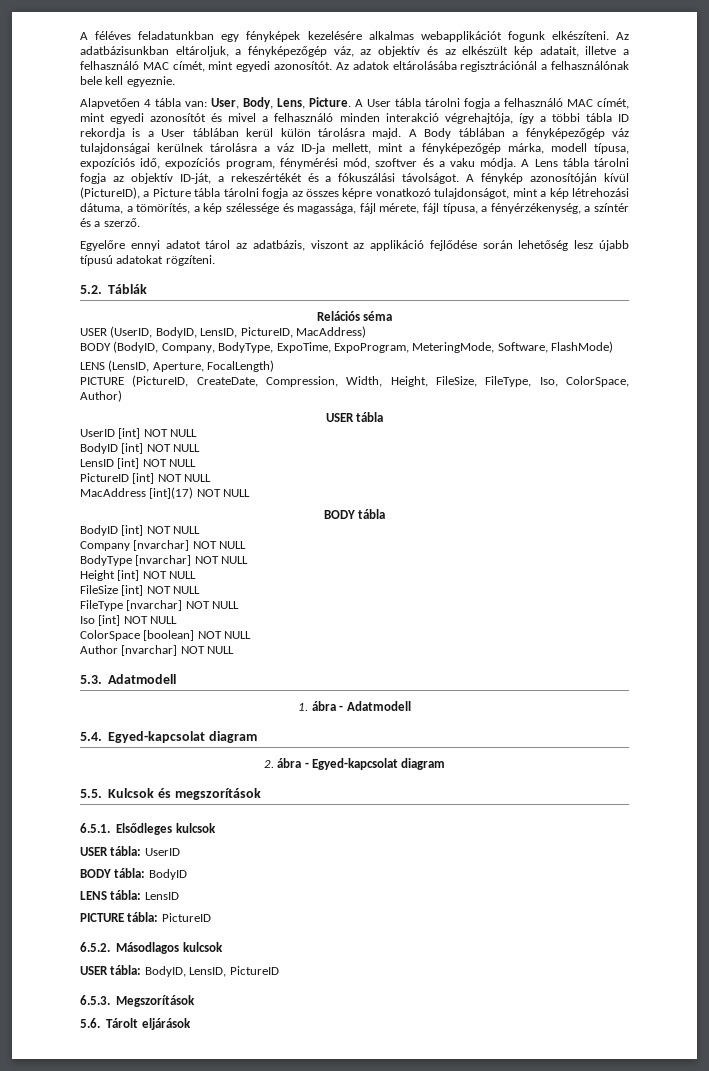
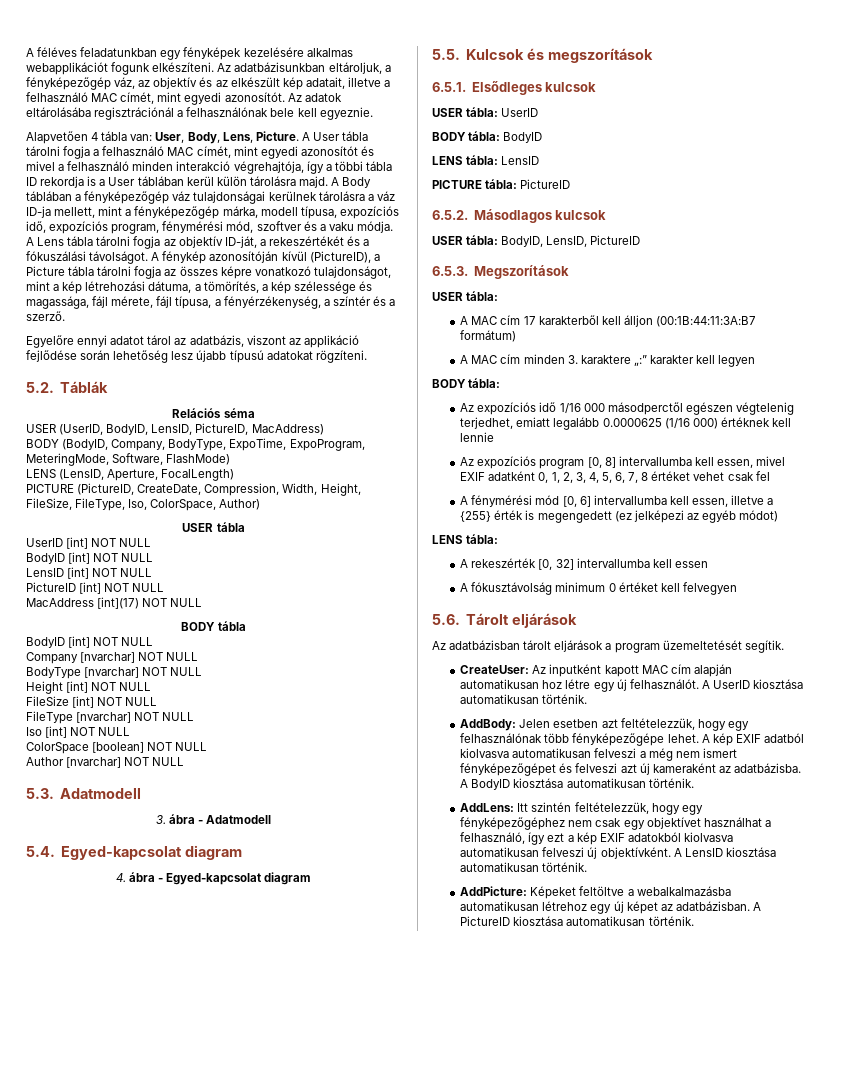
- 1. ábra - Adatmodell
+ 3. ábra - Adatmodell
- 2. ábra - Egyed-kapcsolat diagram
+ 4. ábra - Egyed-kapcsolat diagram
  6.5.3. Megszorítások
+ USER tábla:
+ A MAC cím 17 karakterből kell álljon (00:1B:44:11:3A:B7 formátum)
+ A MAC cím minden 3. karaktere „:” karakter kell legyen
+ BODY tábla:
+ Az expozíciós idő 1/16 000 másodperctől egészen végtelenig terjedhet, emiatt legalább 0.0000625 (1/16 000) értéknek kell lennie
+ Az expozíciós program [0, 8] intervallumba kell essen, mivel EXIF adatként 0, 1, 2, 3, 4, 5, 6, 7, 8 értéket vehet csak fel
+ A fénymérési mód [0, 6] intervallumba kell essen, illetve a {255} érték is megengedett (ez jelképezi az egyéb módot)
+ LENS tábla:
+ A rekeszérték [0, 32] intervallumba kell essen
+ A fókusztávolság minimum 0 értéket kell felvegyen
  5.6. Tárolt eljárások
+ Az adatbázisban tárolt eljárások a program üzemeltetését segítik.
+ CreateUser: Az inputként kapott MAC cím alapján automatikusan hoz létre egy új felhasználót. A UserID kiosztása automatikusan történik.
+ AddBody: Jelen esetben azt feltételezzük, hogy egy felhasználónak több fényképezőgépe lehet. A kép EXIF adatból kiolvasva automatikusan felveszi a még nem ismert fényképezőgépet és felveszi azt új kameraként az adatbázisba. A BodyID kiosztása automatikusan történik.
+ AddLens: Itt szintén feltételezzük, hogy egy fényképezőgéphez nem csak egy objektívet használhat a felhasználó, így ezt a kép EXIF adatokból kiolvasva automatikusan felveszi új objektívként. A LensID kiosztása automatikusan történik.
+ AddPicture: Képeket feltöltve a webalkalmazásba automatikusan létrehoz egy új képet az adatbázisban. A PictureID kiosztása automatikusan történik.

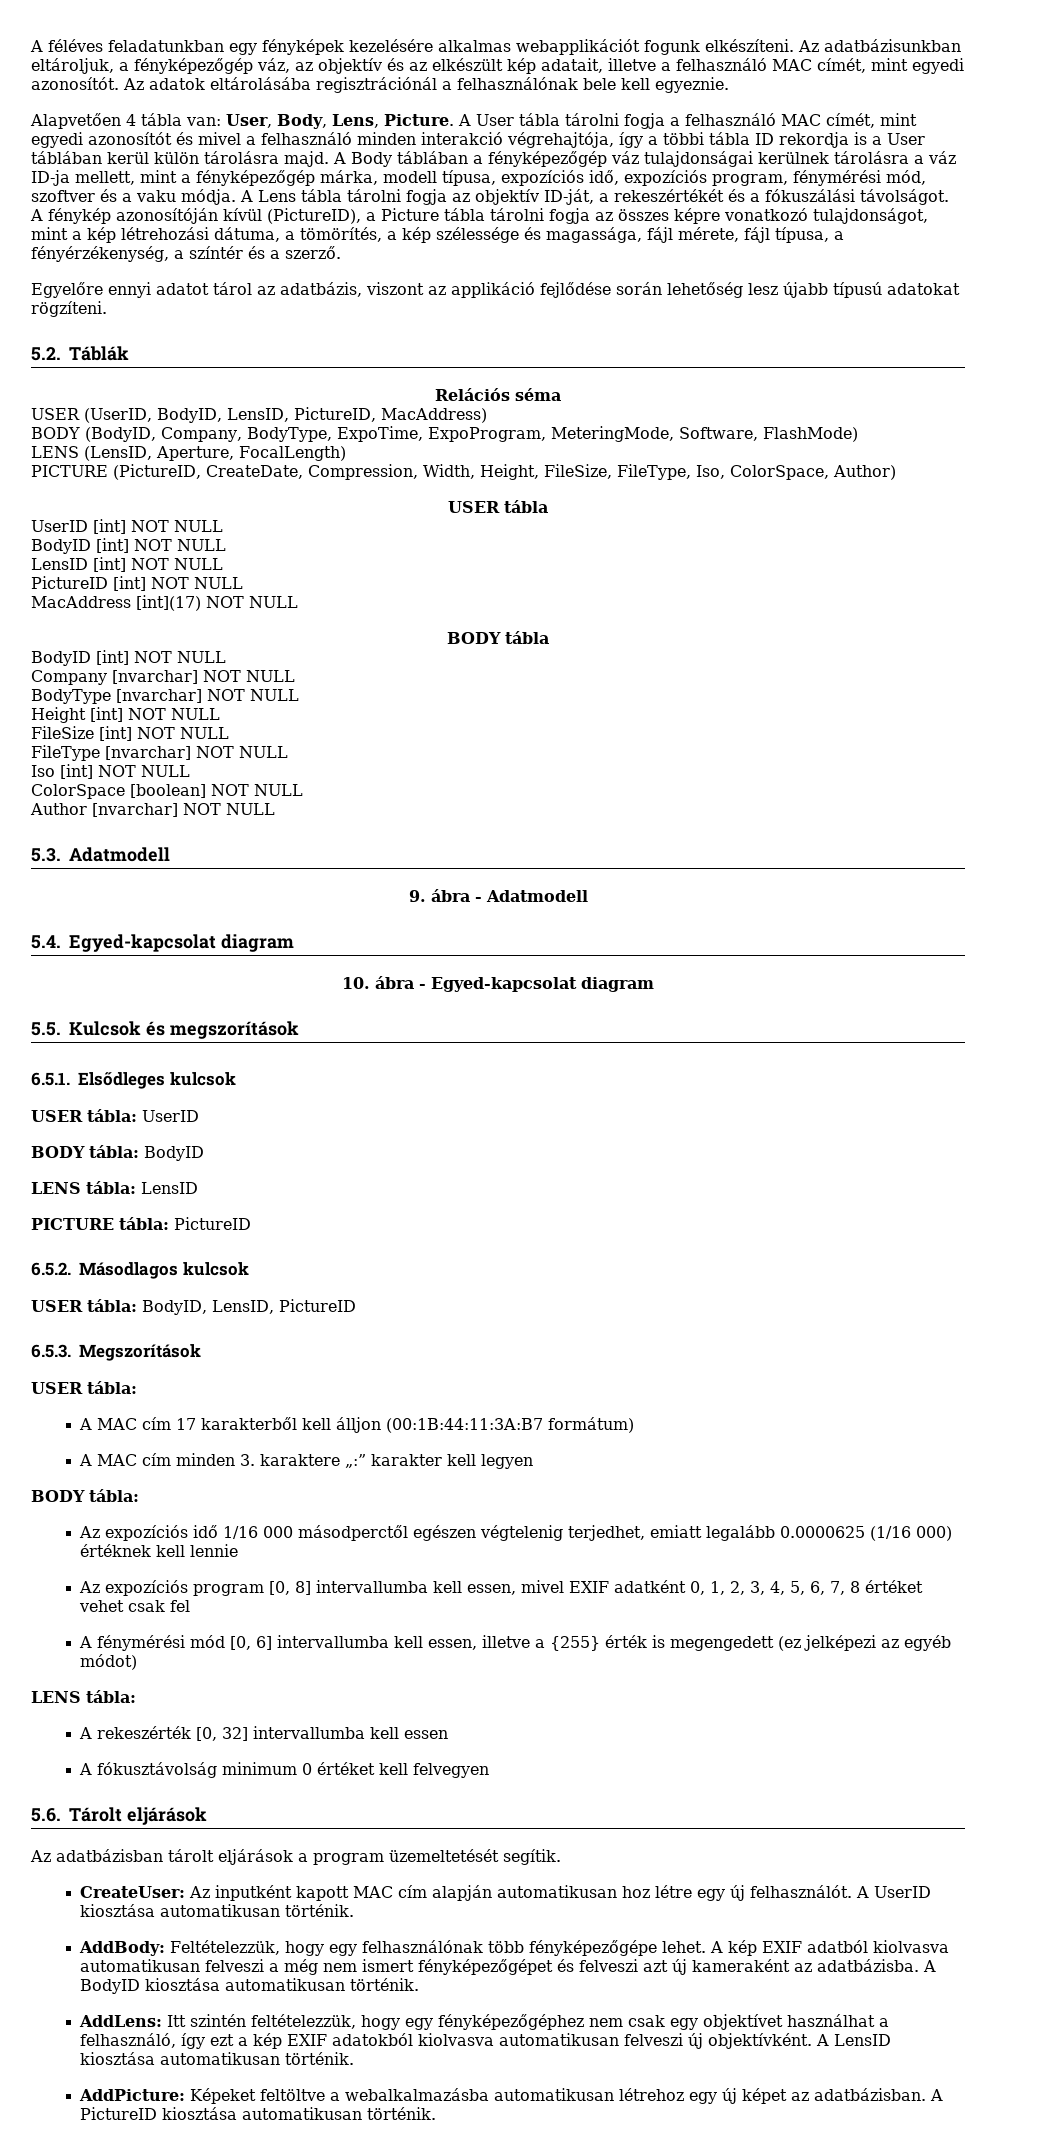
- 3. ábra - Adatmodell
+ 9. ábra - Adatmodell
- 4. ábra - Egyed-kapcsolat diagram
+ 10. ábra - Egyed-kapcsolat diagram
- AddBody: Jelen esetben azt feltételezzük, hogy egy felhasználónak több fényképezőgépe lehet.
+ AddBody: Feltételezzük, hogy egy felhasználónak több fényképezőgépe lehet.

